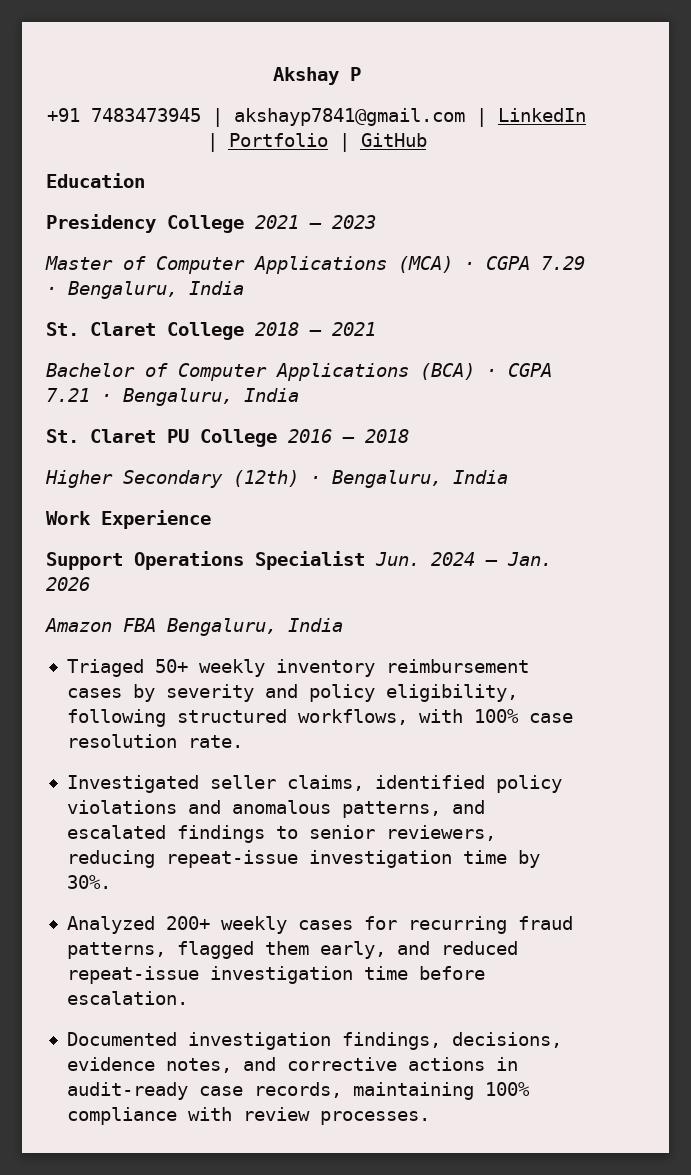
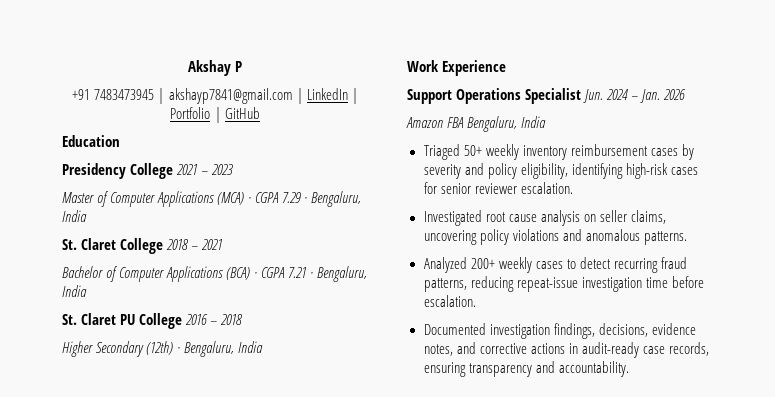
- Triaged 50+ weekly inventory reimbursement cases by severity and policy eligibility, following structured workflows, with 100% case resolution rate.
- Investigated seller claims, identified policy violations and anomalous patterns, and escalated findings to senior reviewers, reducing repeat-issue investigation time by 30%.
+ Triaged 50+ weekly inventory reimbursement cases by severity and policy eligibility, identifying high-risk cases for senior reviewer escalation.
+ Investigated root cause analysis on seller claims, uncovering policy violations and anomalous patterns.
- Analyzed 200+ weekly cases for recurring fraud patterns, flagged them early, and reduced repeat-issue investigation time before escalation.
+ Analyzed 200+ weekly cases to detect recurring fraud patterns, reducing repeat-issue investigation time before escalation.
- Documented investigation findings, decisions, evidence notes, and corrective actions in audit-ready case records, maintaining 100% compliance with review processes.
+ Documented investigation findings, decisions, evidence notes, and corrective actions in audit-ready case records, ensuring transparency and accountability.

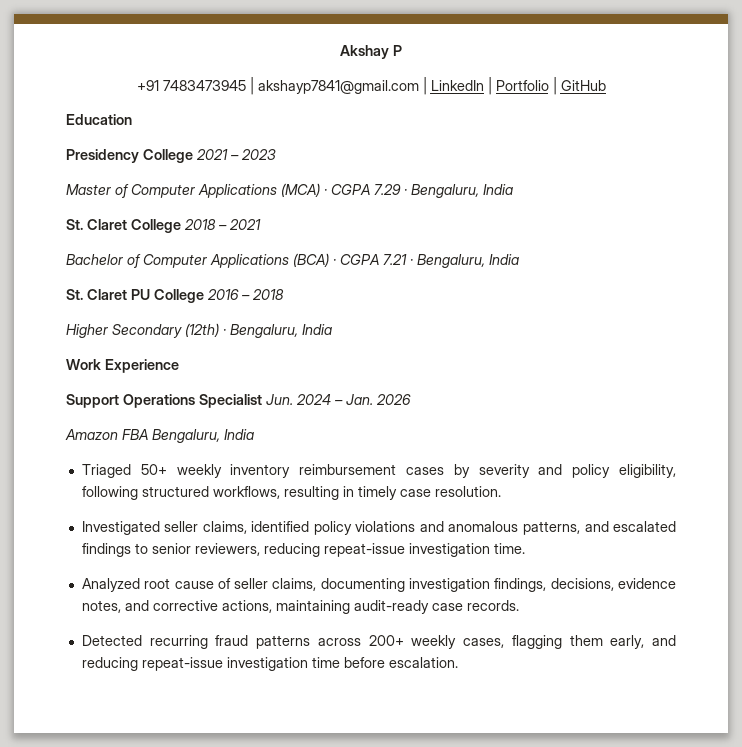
- Triaged 50+ weekly inventory reimbursement cases by severity and policy eligibility, identifying high-risk cases for senior reviewer escalation.
- Investigated root cause analysis on seller claims, uncovering policy violations and anomalous patterns.
- Analyzed 200+ weekly cases to detect recurring fraud patterns, reducing repeat-issue investigation time before escalation.
- Documented investigation findings, decisions, evidence notes, and corrective actions in audit-ready case records, ensuring transparency and accountability.
+ Triaged 50+ weekly inventory reimbursement cases by severity and policy eligibility, following structured workflows, resulting in timely case resolution.
+ Investigated seller claims, identified policy violations and anomalous patterns, and escalated findings to senior reviewers, reducing repeat-issue investigation time.
+ Analyzed root cause of seller claims, documenting investigation findings, decisions, evidence notes, and corrective actions, maintaining audit-ready case records.
+ Detected recurring fraud patterns across 200+ weekly cases, flagging them early, and reducing repeat-issue investigation time before escalation.

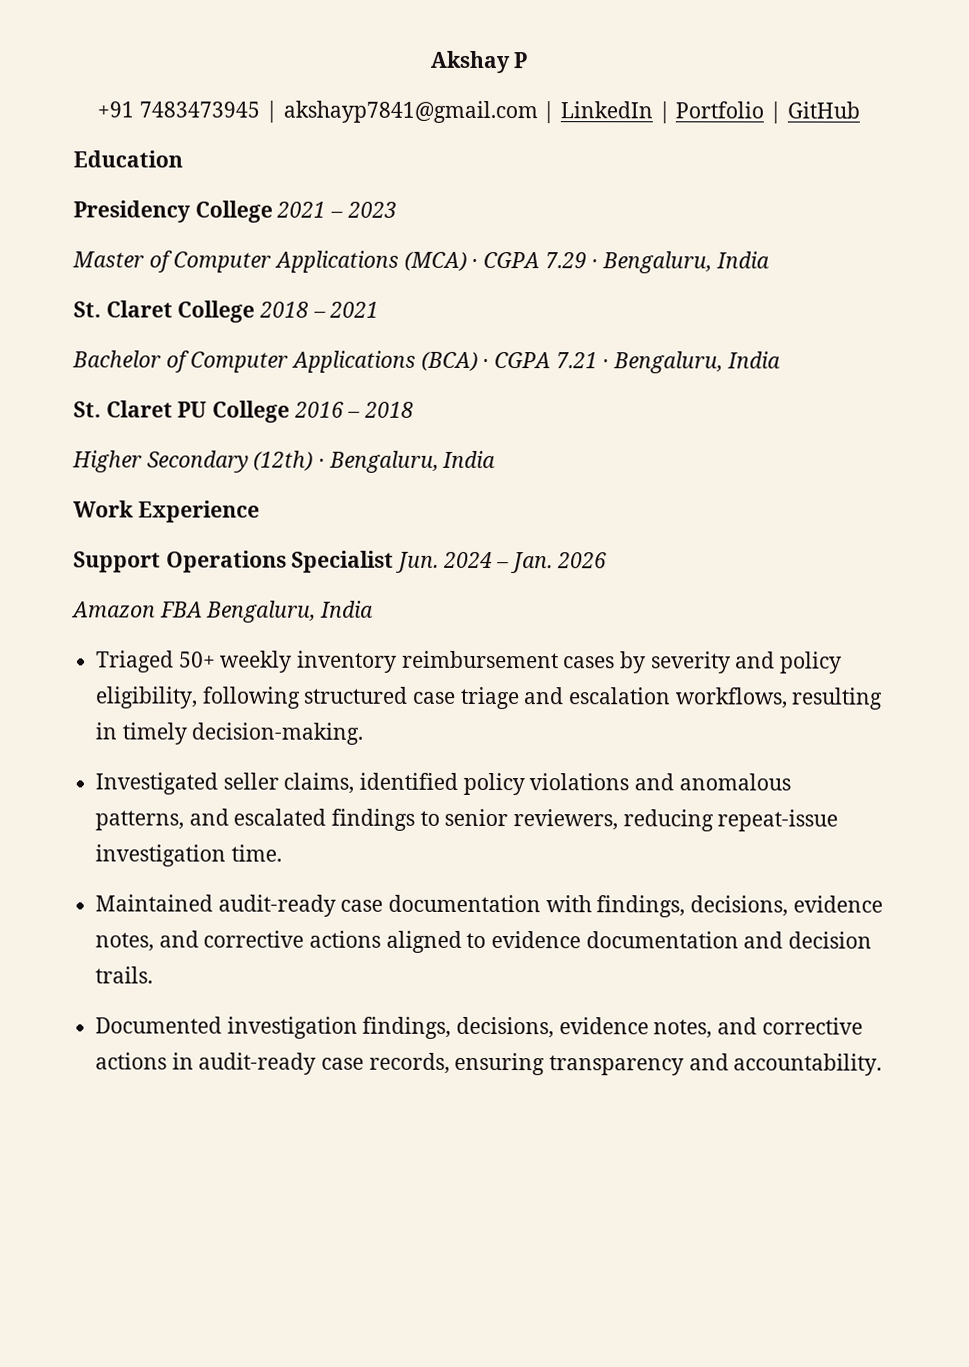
- Triaged 50+ weekly inventory reimbursement cases by severity and policy eligibility, following structured workflows, resulting in timely case resolution.
+ Triaged 50+ weekly inventory reimbursement cases by severity and policy eligibility, following structured case triage and escalation workflows, resulting in timely decision-making.
- Analyzed root cause of seller claims, documenting investigation findings, decisions, evidence notes, and corrective actions, maintaining audit-ready case records.
- Detected recurring fraud patterns across 200+ weekly cases, flagging them early, and reducing repeat-issue investigation time before escalation.
+ Maintained audit-ready case documentation with findings, decisions, evidence notes, and corrective actions aligned to evidence documentation and decision trails.
+ Documented investigation findings, decisions, evidence notes, and corrective actions in audit-ready case records, ensuring transparency and accountability.

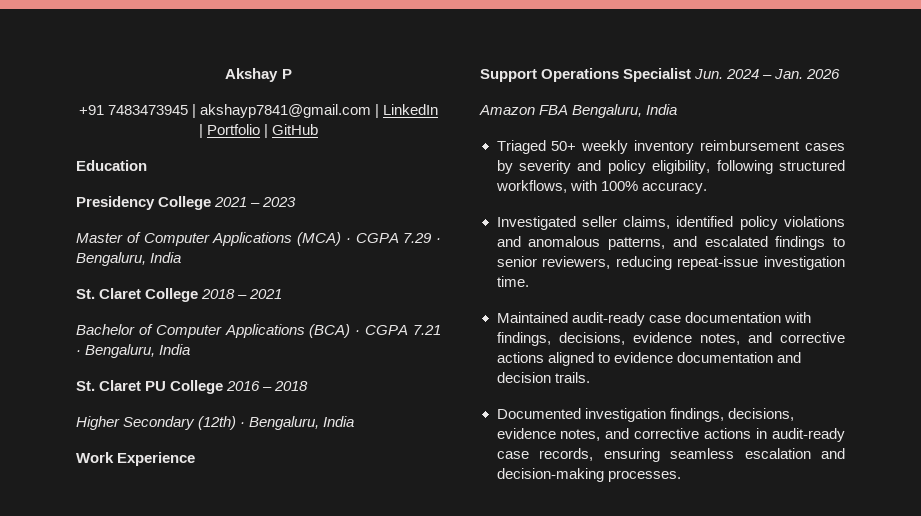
- Triaged 50+ weekly inventory reimbursement cases by severity and policy eligibility, following structured case triage and escalation workflows, resulting in timely decision-making.
+ Triaged 50+ weekly inventory reimbursement cases by severity and policy eligibility, following structured workflows, with 100% accuracy.
- Documented investigation findings, decisions, evidence notes, and corrective actions in audit-ready case records, ensuring transparency and accountability.
+ Documented investigation findings, decisions, evidence notes, and corrective actions in audit-ready case records, ensuring seamless escalation and decision-making processes.

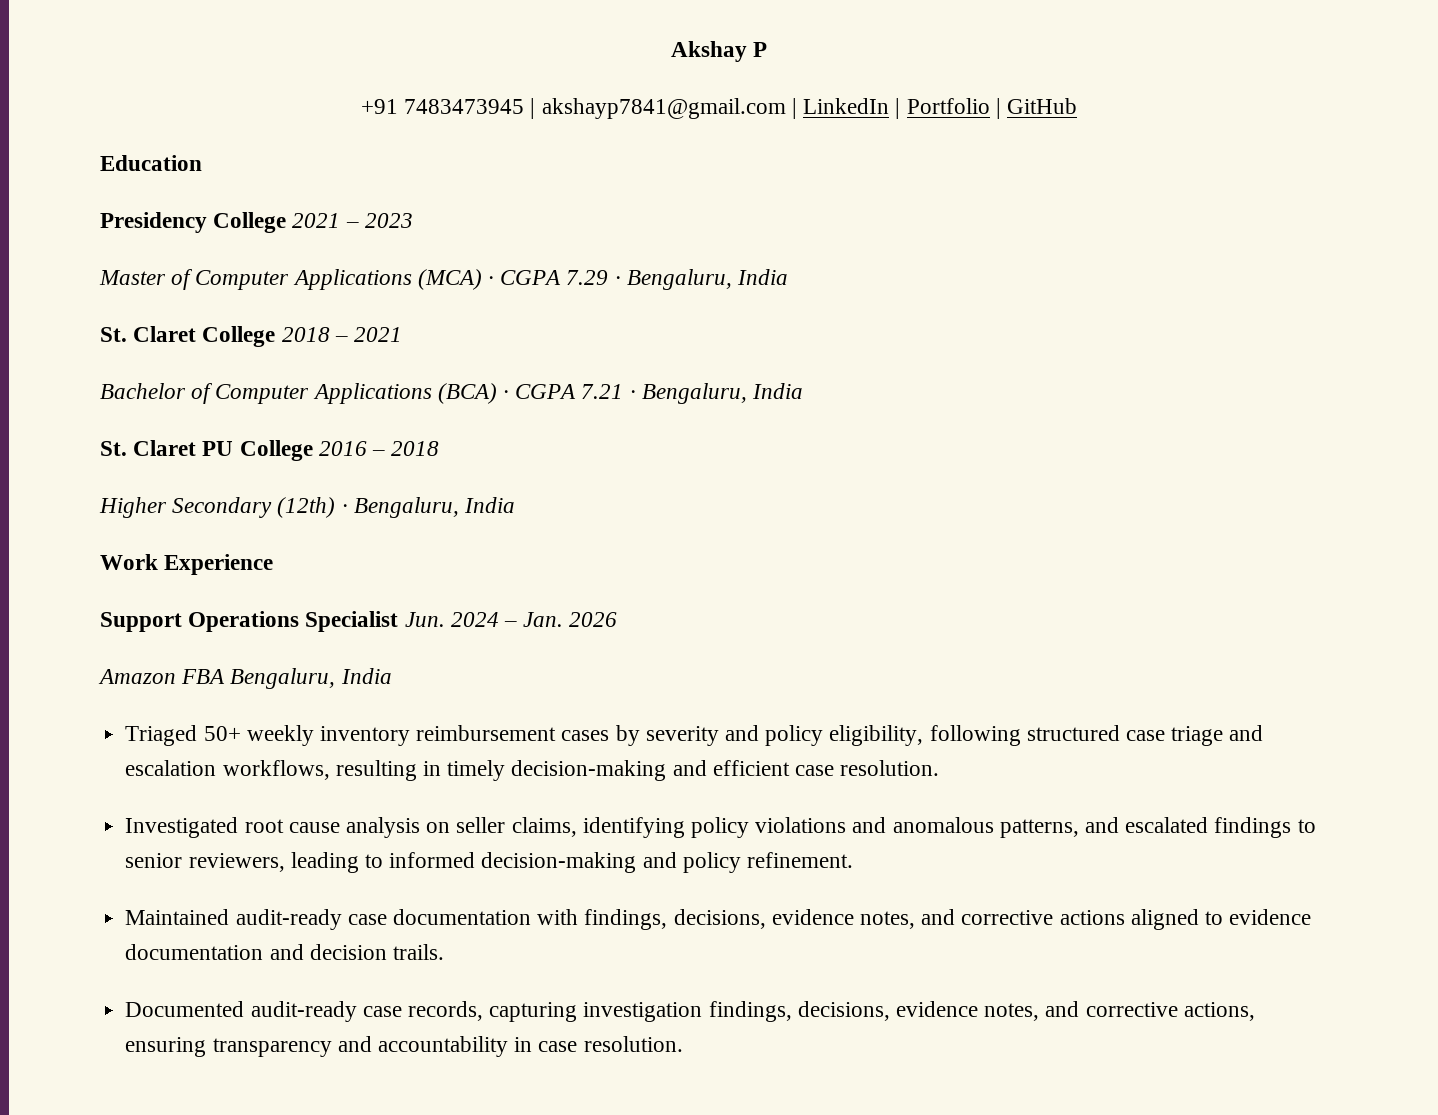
- Triaged 50+ weekly inventory reimbursement cases by severity and policy eligibility, following structured workflows, with 100% accuracy.
- Investigated seller claims, identified policy violations and anomalous patterns, and escalated findings to senior reviewers, reducing repeat-issue investigation time.
+ Triaged 50+ weekly inventory reimbursement cases by severity and policy eligibility, following structured case triage and escalation workflows, resulting in timely decision-making and efficient case resolution.
+ Investigated root cause analysis on seller claims, identifying policy violations and anomalous patterns, and escalated findings to senior reviewers, leading to informed decision-making and policy refinement.
- Documented investigation findings, decisions, evidence notes, and corrective actions in audit-ready case records, ensuring seamless escalation and decision-making processes.
+ Documented audit-ready case records, capturing investigation findings, decisions, evidence notes, and corrective actions, ensuring transparency and accountability in case resolution.

